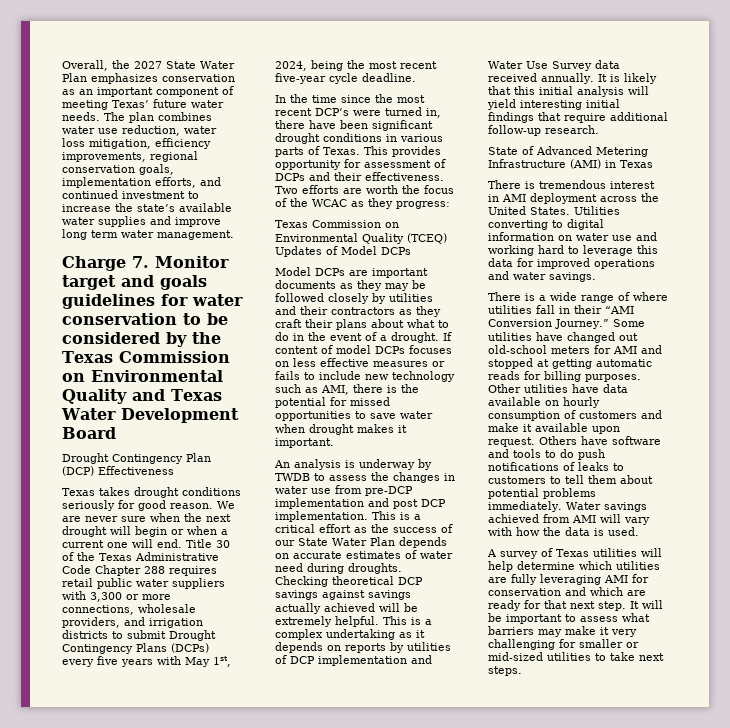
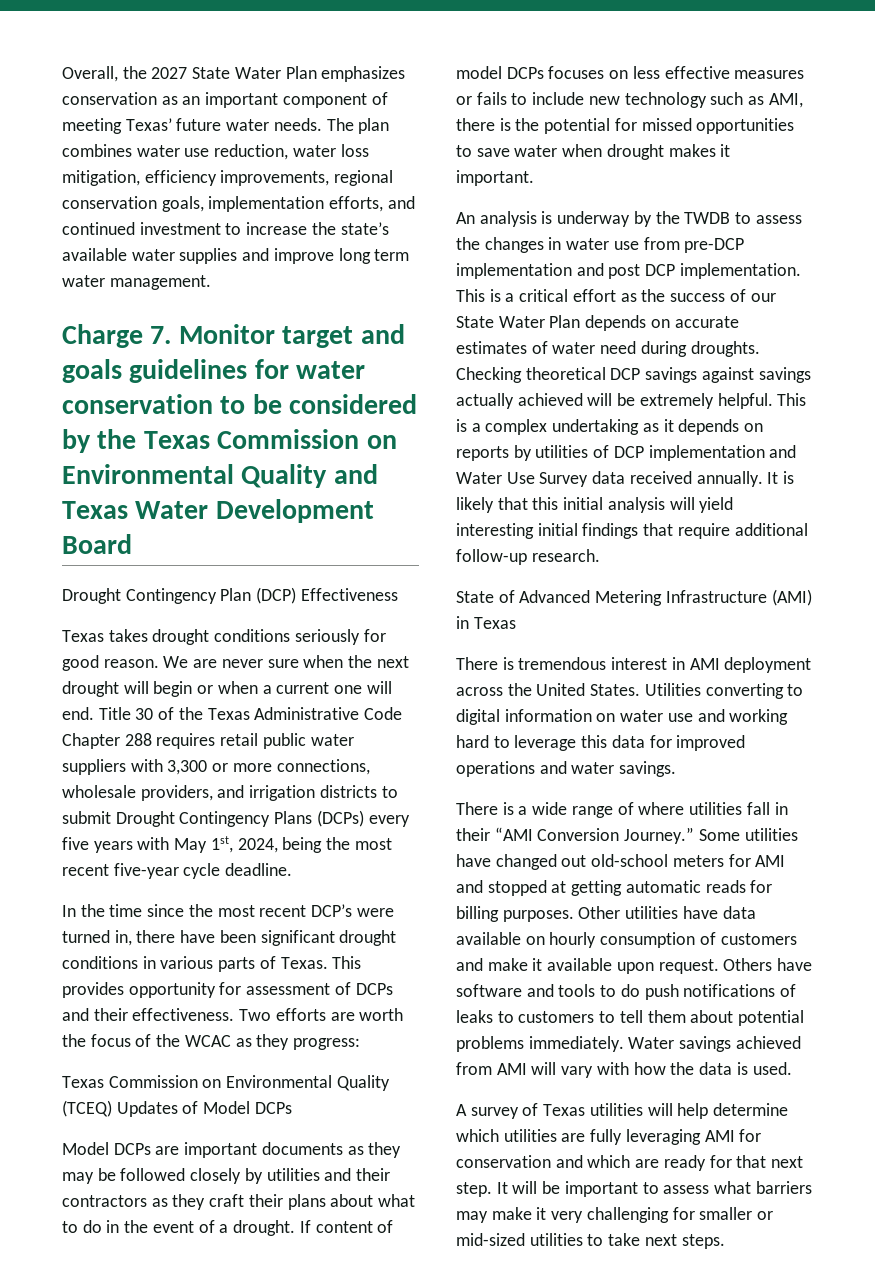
- An analysis is underway by TWDB to assess the changes in water use from pre-DCP implementation and post DCP implementation.
+ An analysis is underway by the TWDB to assess the changes in water use from pre-DCP implementation and post DCP implementation.

